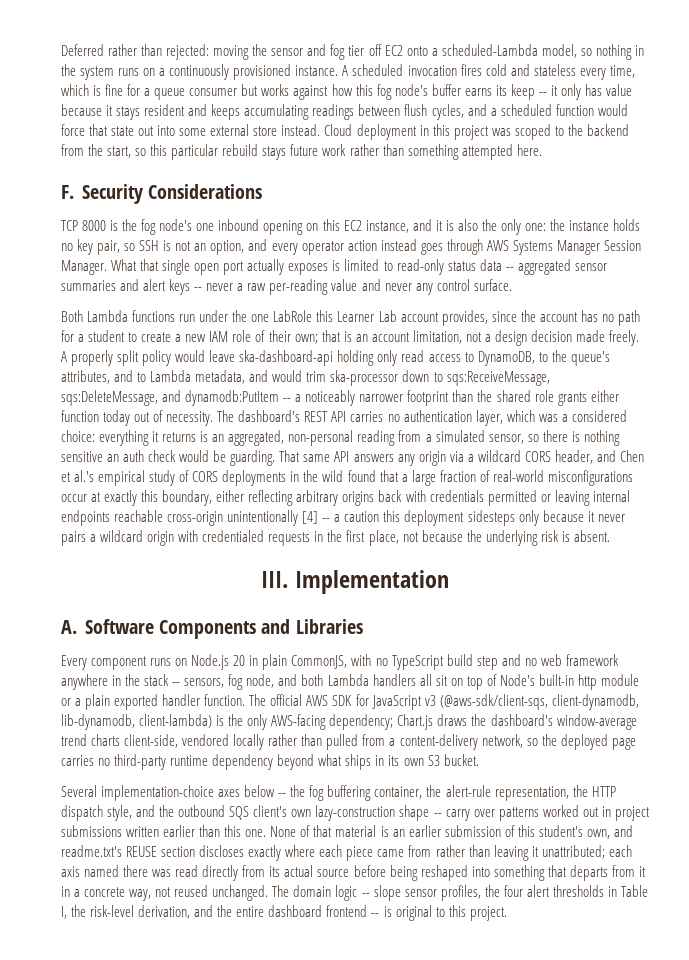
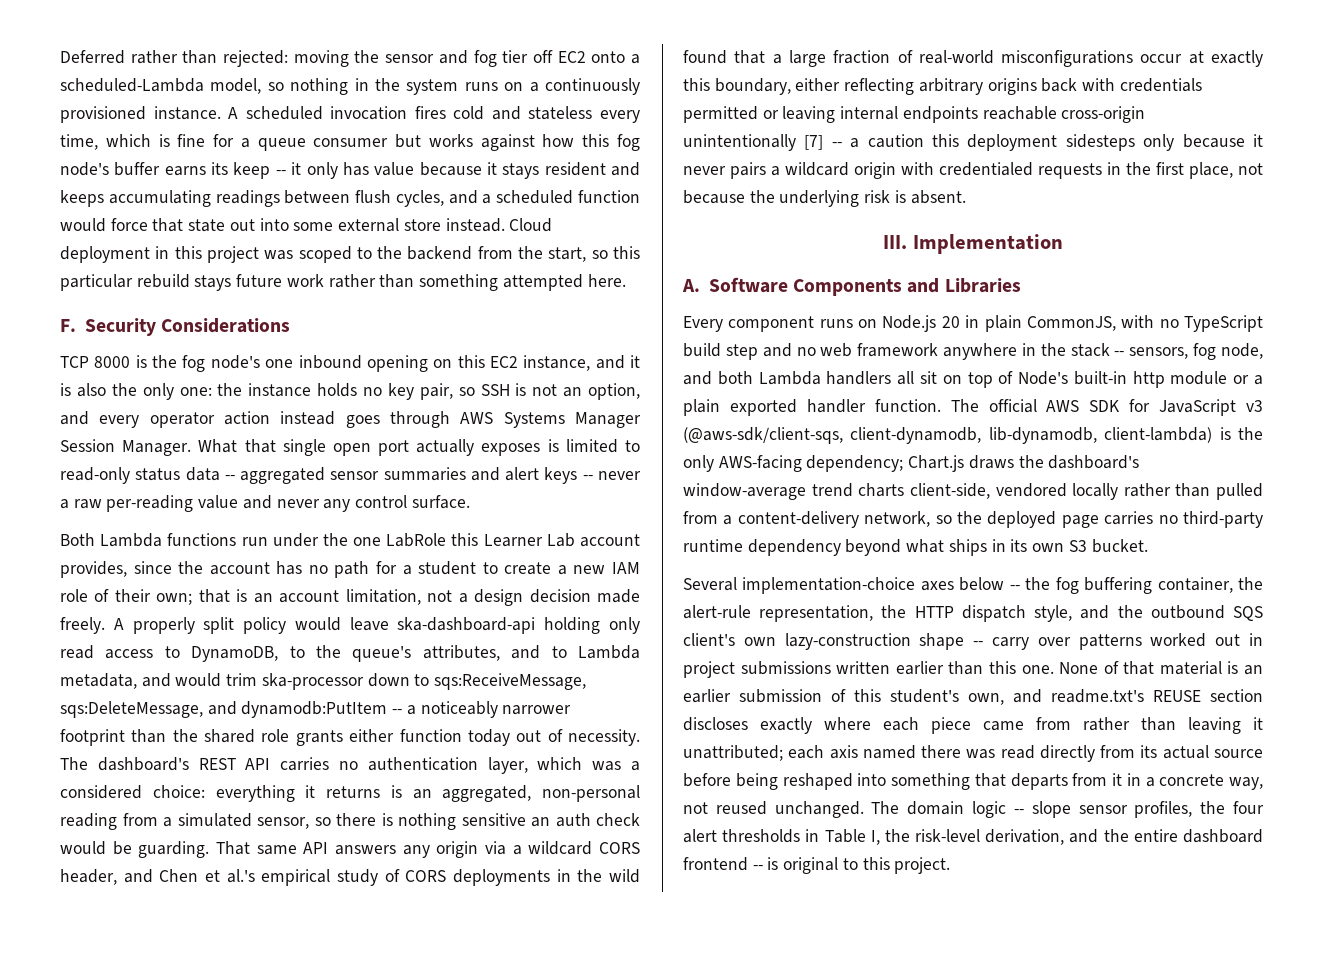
- That same API answers any origin via a wildcard CORS header, and Chen et al.'s empirical study of CORS deployments in the wild found that a large fraction of real-world misconfigurations occur at exactly this boundary, either reflecting arbitrary origins back with credentials permitted or leaving internal endpoints reachable cross-origin unintentionally [4] -- a caution this deployment sidesteps only because it never pairs a wildcard origin with credentialed requests in the first place, not because the underlying risk is absent.
+ That same API answers any origin via a wildcard CORS header, and Chen et al.'s empirical study of CORS deployments in the wild found that a large fraction of real-world misconfigurations occur at exactly this boundary, either reflecting arbitrary origins back with credentials permitted or leaving internal endpoints reachable cross-origin unintentionally [7] -- a caution this deployment sidesteps only because it never pairs a wildcard origin with credentialed requests in the first place, not because the underlying risk is absent.

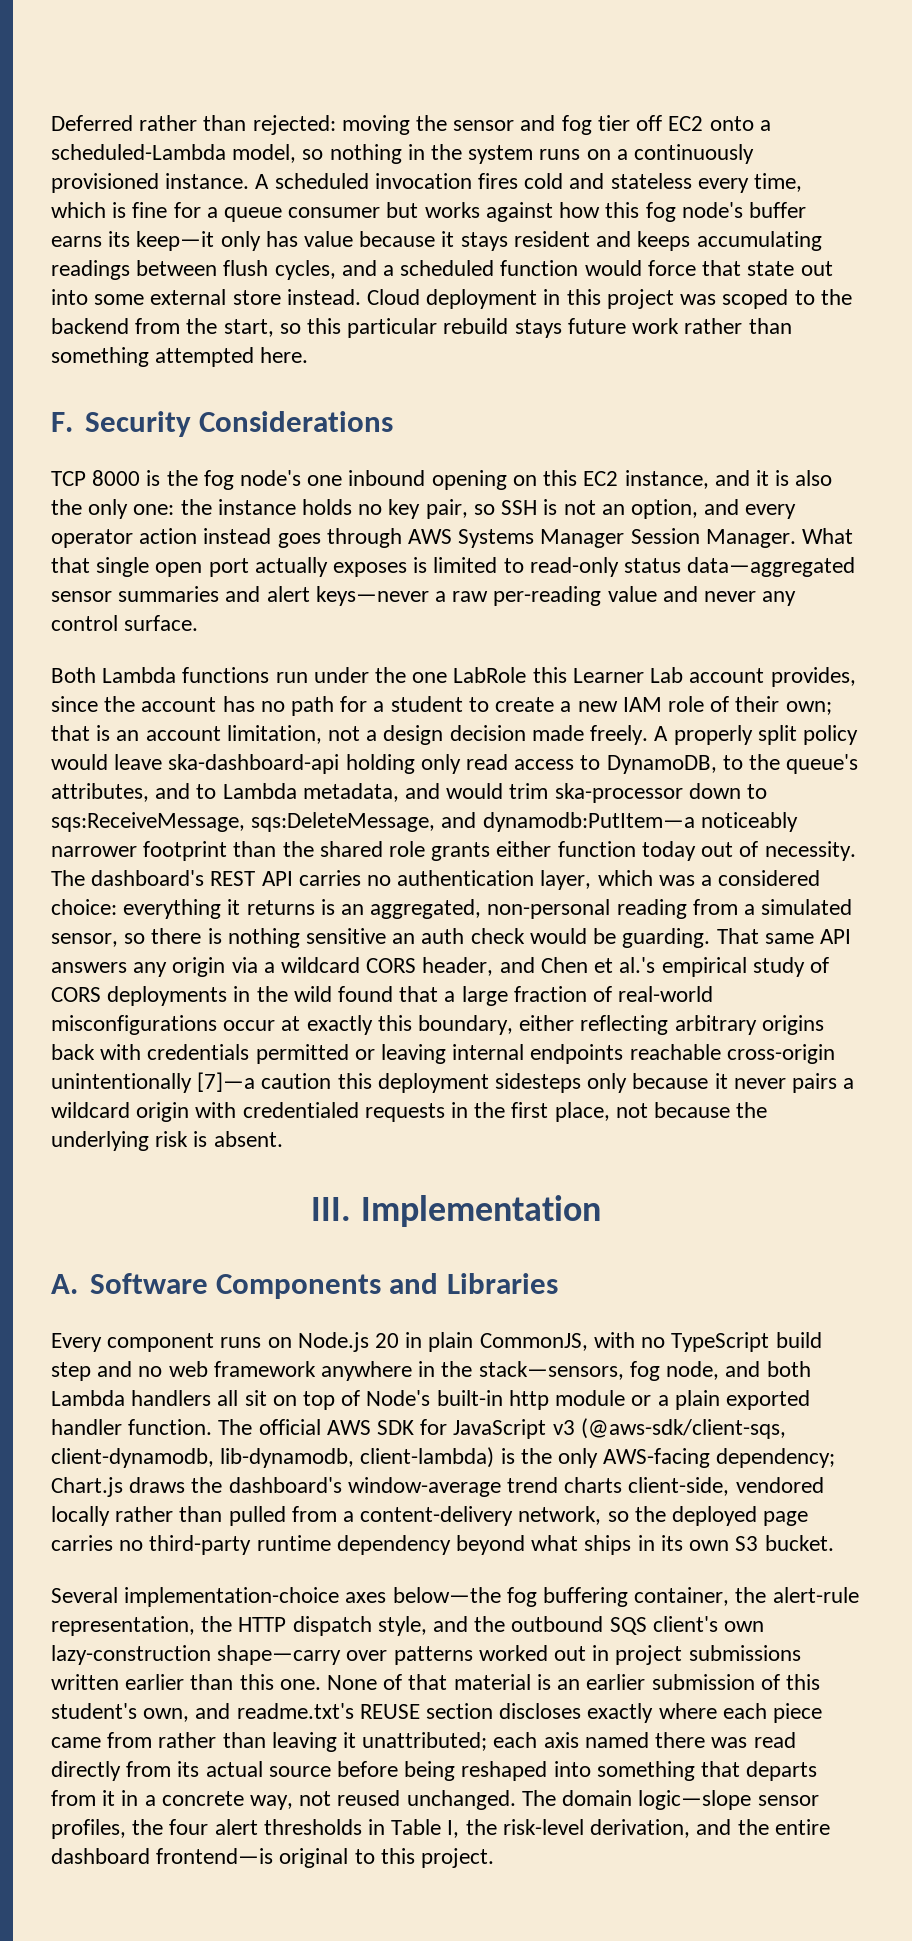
- A scheduled invocation fires cold and stateless every time, which is fine for a queue consumer but works against how this fog node's buffer earns its keep -- it only has value because it stays resident and keeps accumulating readings between flush cycles, and a scheduled function would force that state out into some external store instead.
+ A scheduled invocation fires cold and stateless every time, which is fine for a queue consumer but works against how this fog node's buffer earns its keep—it only has value because it stays resident and keeps accumulating readings between flush cycles, and a scheduled function would force that state out into some external store instead.
- What that single open port actually exposes is limited to read-only status data -- aggregated sensor summaries and alert keys -- never a raw per-reading value and never any control surface.
+ What that single open port actually exposes is limited to read-only status data—aggregated sensor summaries and alert keys—never a raw per-reading value and never any control surface.
- A properly split policy would leave ska-dashboard-api holding only read access to DynamoDB, to the queue's attributes, and to Lambda metadata, and would trim ska-processor down to sqs:ReceiveMessage, sqs:DeleteMessage, and dynamodb:PutItem -- a noticeably narrower footprint than the shared role grants either function today out of necessity.
+ A properly split policy would leave ska-dashboard-api holding only read access to DynamoDB, to the queue's attributes, and to Lambda metadata, and would trim ska-processor down to sqs:ReceiveMessage, sqs:DeleteMessage, and dynamodb:PutItem—a noticeably narrower footprint than the shared role grants either function today out of necessity.
- That same API answers any origin via a wildcard CORS header, and Chen et al.'s empirical study of CORS deployments in the wild found that a large fraction of real-world misconfigurations occur at exactly this boundary, either reflecting arbitrary origins back with credentials permitted or leaving internal endpoints reachable cross-origin unintentionally [7] -- a caution this deployment sidesteps only because it never pairs a wildcard origin with credentialed requests in the first place, not because the underlying risk is absent.
+ That same API answers any origin via a wildcard CORS header, and Chen et al.'s empirical study of CORS deployments in the wild found that a large fraction of real-world misconfigurations occur at exactly this boundary, either reflecting arbitrary origins back with credentials permitted or leaving internal endpoints reachable cross-origin unintentionally [7]—a caution this deployment sidesteps only because it never pairs a wildcard origin with credentialed requests in the first place, not because the underlying risk is absent.
- Every component runs on Node.js 20 in plain CommonJS, with no TypeScript build step and no web framework anywhere in the stack -- sensors, fog node, and both Lambda handlers all sit on top of Node's built-in http module or a plain exported handler function.
+ Every component runs on Node.js 20 in plain CommonJS, with no TypeScript build step and no web framework anywhere in the stack—sensors, fog node, and both Lambda handlers all sit on top of Node's built-in http module or a plain exported handler function.
- Several implementation-choice axes below -- the fog buffering container, the alert-rule representation, the HTTP dispatch style, and the outbound SQS client's own lazy-construction shape -- carry over patterns worked out in project submissions written earlier than this one.
+ Several implementation-choice axes below—the fog buffering container, the alert-rule representation, the HTTP dispatch style, and the outbound SQS client's own lazy-construction shape—carry over patterns worked out in project submissions written earlier than this one.
- The domain logic -- slope sensor profiles, the four alert thresholds in Table I, the risk-level derivation, and the entire dashboard frontend -- is original to this project.
+ The domain logic—slope sensor profiles, the four alert thresholds in Table I, the risk-level derivation, and the entire dashboard frontend—is original to this project.

